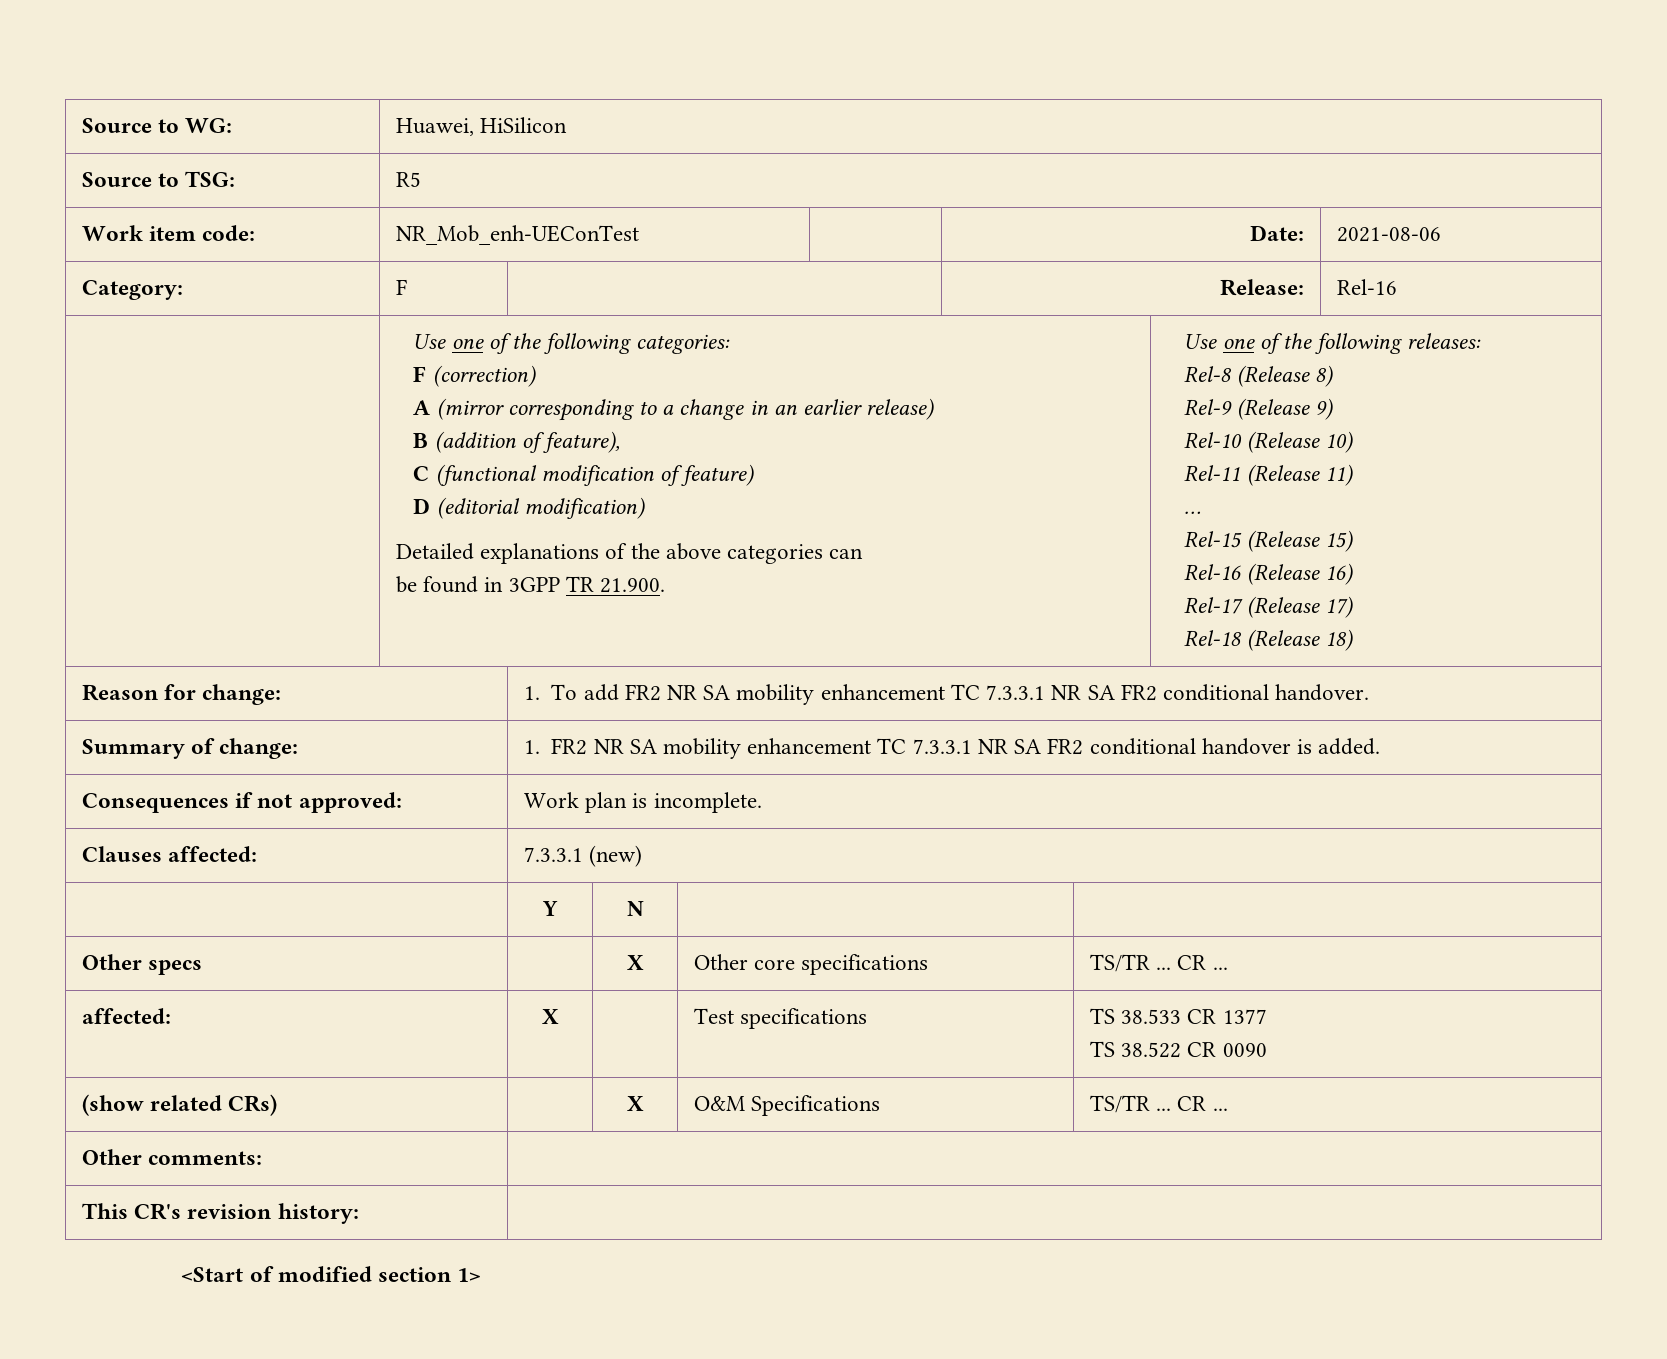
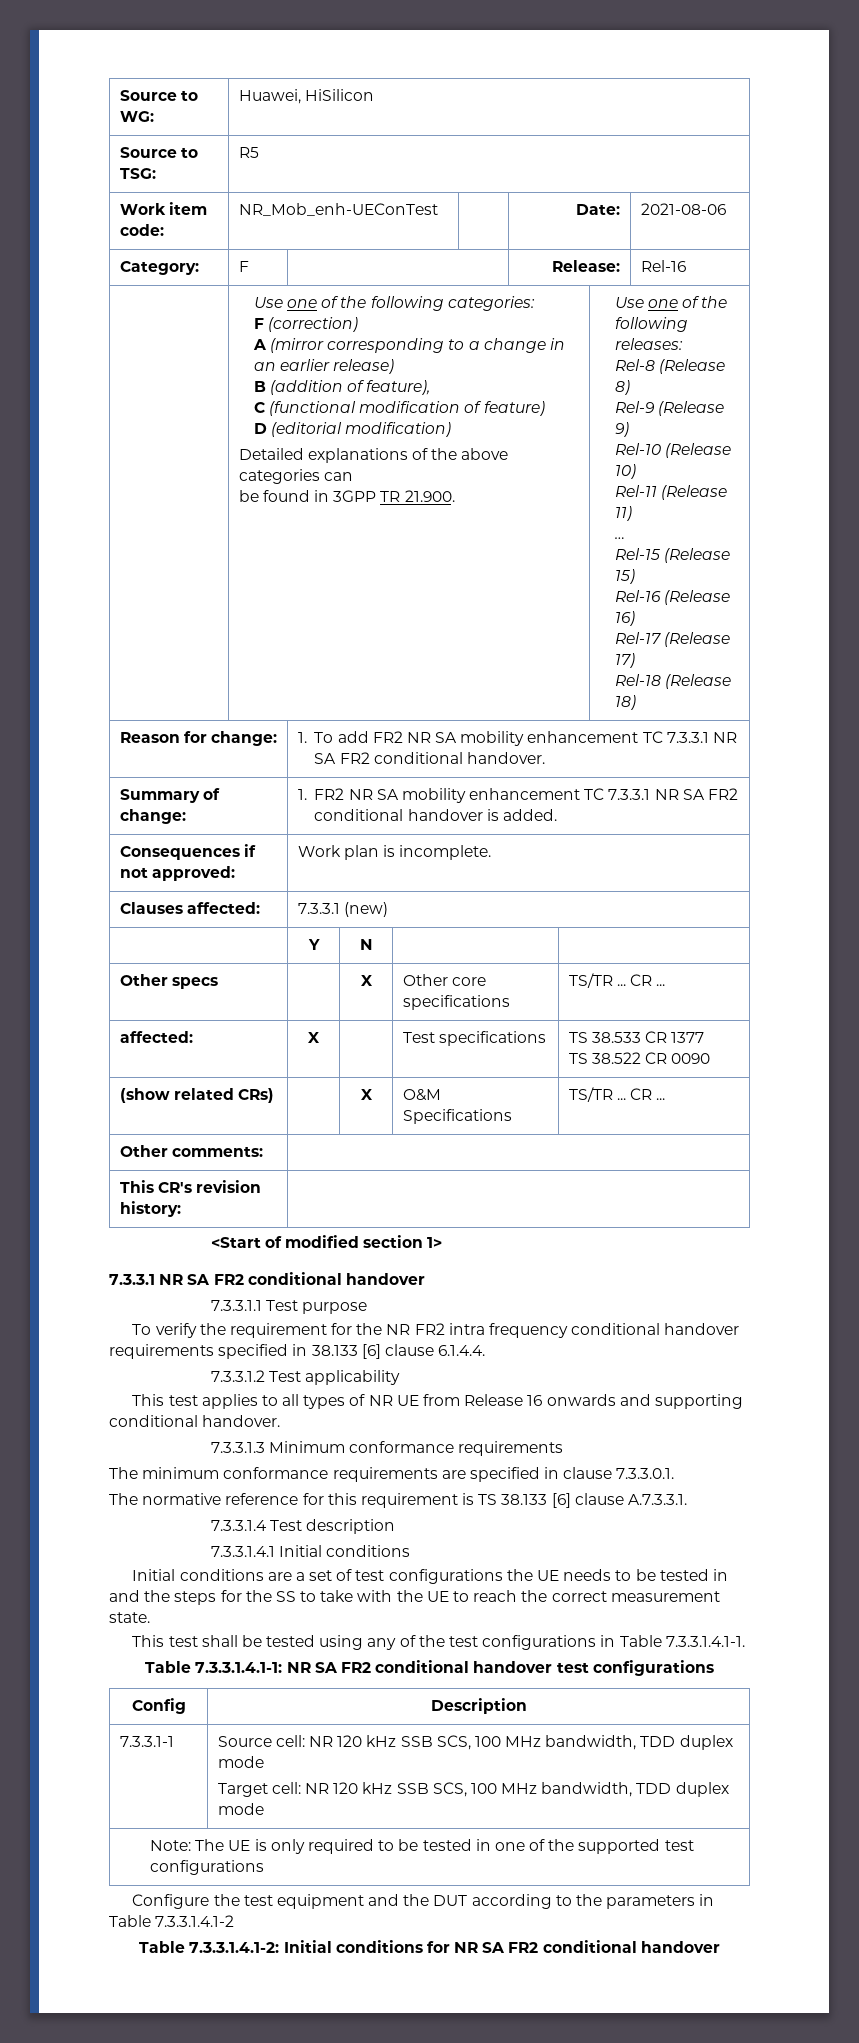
  <Start of modified section 1>
+ 7.3.3.1 NR SA FR2 conditional handover
+ 7.3.3.1.1 Test purpose
+ To verify the requirement for the NR FR2 intra frequency conditional handover requirements specified in 38.133 [6] clause 6.1.4.4.
+ 7.3.3.1.2 Test applicability
+ This test applies to all types of NR UE from Release 16 onwards and supporting conditional handover.
+ 7.3.3.1.3 Minimum conformance requirements
+ The minimum conformance requirements are specified in clause 7.3.3.0.1.
+ The normative reference for this requirement is TS 38.133 [6] clause A.7.3.3.1.
+ 7.3.3.1.4 Test description
+ 7.3.3.1.4.1 Initial conditions
+ Initial conditions are a set of test configurations the UE needs to be tested in and the steps for the SS to take with the UE to reach the correct measurement state.
+ This test shall be tested using any of the test configurations in Table 7.3.3.1.4.1-1.
+ Table 7.3.3.1.4.1-1: NR SA FR2 conditional handover test configurations
+ Config | Description
+ 7.3.3.1-1 | Source cell: NR 120 kHz SSB SCS, 100 MHz bandwidth, TDD duplex mode
+ Target cell: NR 120 kHz SSB SCS, 100 MHz bandwidth, TDD duplex mode
+ Note: The UE is only required to be tested in one of the supported test configurations
+ Configure the test equipment and the DUT according to the parameters in Table 7.3.3.1.4.1-2
+ Table 7.3.3.1.4.1-2: Initial conditions for NR SA FR2 conditional handover

